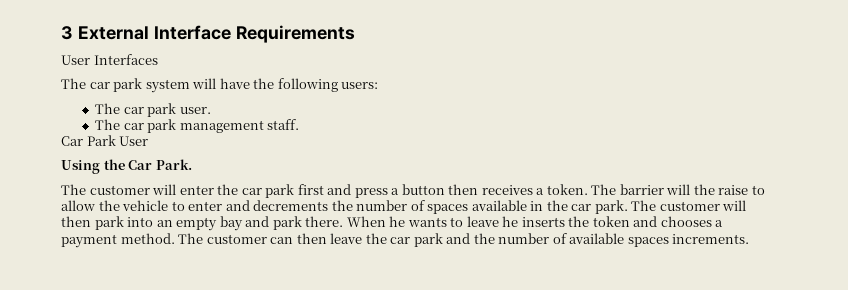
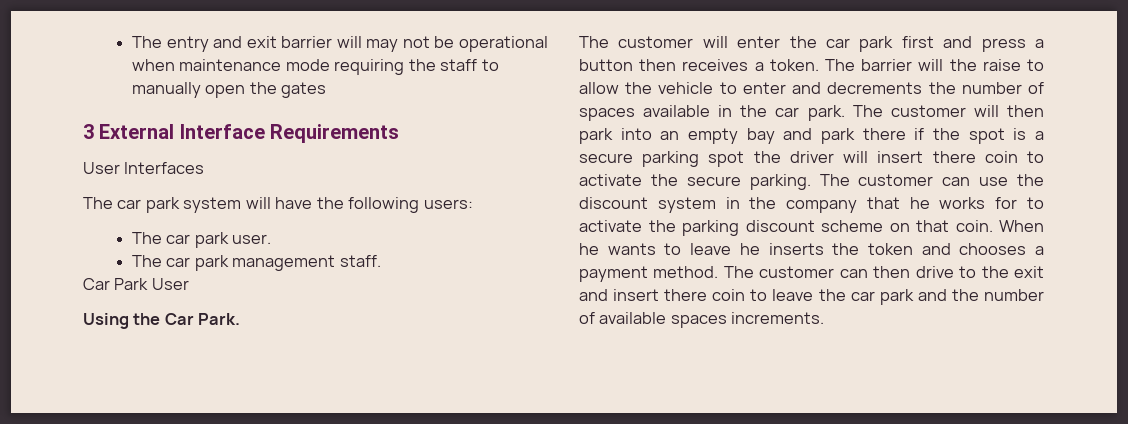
+ The entry and exit barrier will may not be operational when maintenance mode requiring the staff to manually open the gates
- The customer will then park into an empty bay and park there.
+ The customer will then park into an empty bay and park there if the spot is a secure parking spot the driver will insert there coin to activate the secure parking. The customer can use the discount system in the company that he works for to activate the parking discount scheme on that coin.
- The customer can then leave the car park and the number of available spaces increments.
+ The customer can then drive to the exit and insert there coin to leave the car park and the number of available spaces increments.

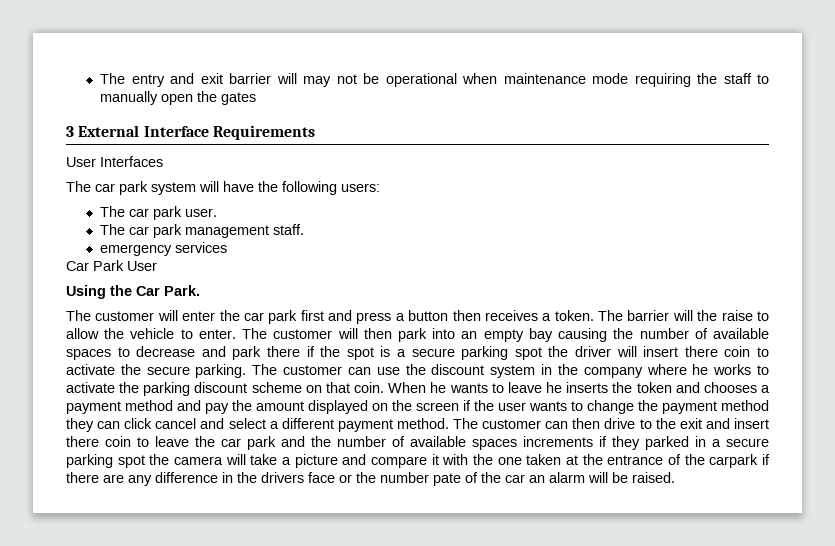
+ emergency services
- The barrier will the raise to allow the vehicle to enter and decrements the number of spaces available in the car park.
+ The barrier will the raise to allow the vehicle to enter.
- The customer will then park into an empty bay and park there if the spot is a secure parking spot the driver will insert there coin to activate the secure parking.
+ The customer will then park into an empty bay causing the number of available spaces to decrease and park there if the spot is a secure parking spot the driver will insert there coin to activate the secure parking.
- The customer can use the discount system in the company that he works for to activate the parking discount scheme on that coin.
+ The customer can use the discount system in the company where he works to activate the parking discount scheme on that coin.
- When he wants to leave he inserts the token and chooses a payment method.
+ When he wants to leave he inserts the token and chooses a payment method and pay the amount displayed on the screen if the user wants to change the payment method they can click cancel and select a different payment method.
- The customer can then drive to the exit and insert there coin to leave the car park and the number of available spaces increments.
+ The customer can then drive to the exit and insert there coin to leave the car park and the number of available spaces increments if they parked in a secure parking spot the camera will take a picture and compare it with the one taken at the entrance of the carpark if there are any difference in the drivers face or the number pate of the car an alarm will be raised.

